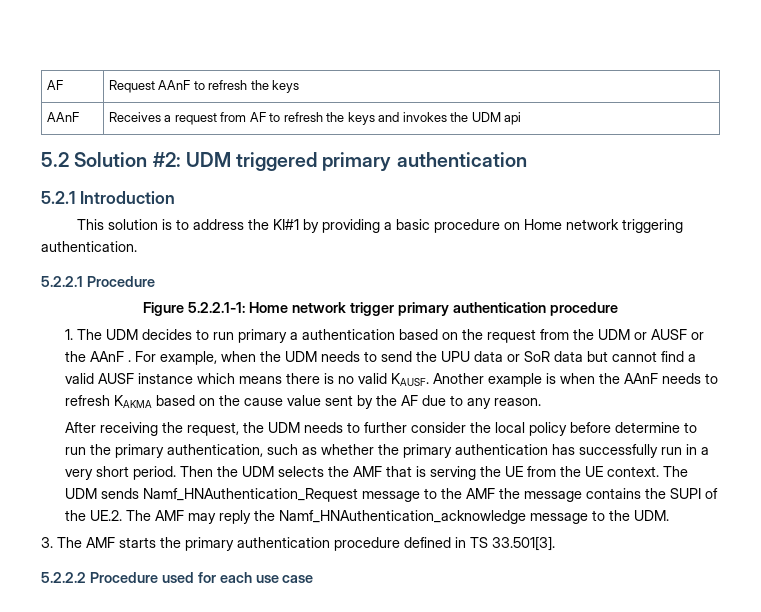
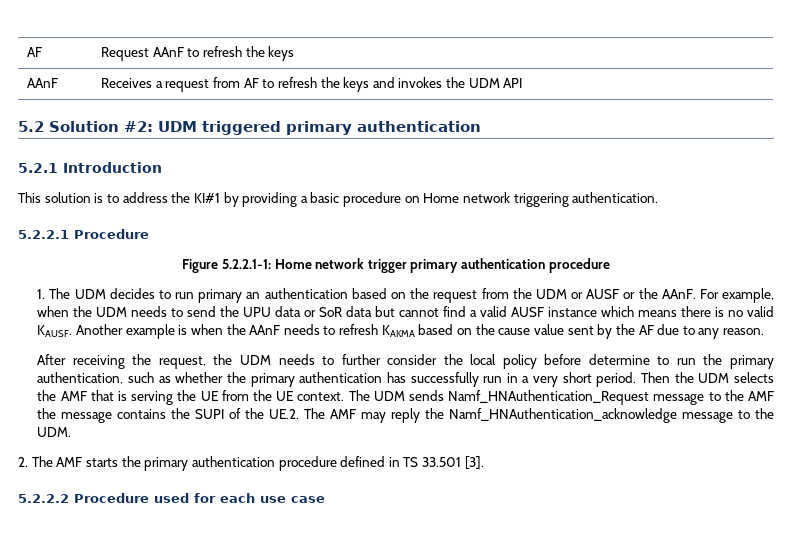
- AAnF | Receives a request from AF to refresh the keys and invokes the UDM api
+ AAnF | Receives a request from AF to refresh the keys and invokes the UDM API
- 1. The UDM decides to run primary a authentication based on the request from the UDM or AUSF or the AAnF .
+ 1. The UDM decides to run primary an authentication based on the request from the UDM or AUSF or the AAnF.
- 3. The AMF starts the primary authentication procedure defined in TS 33.501[3].
+ 2. The AMF starts the primary authentication procedure defined in TS 33.501 [3].

